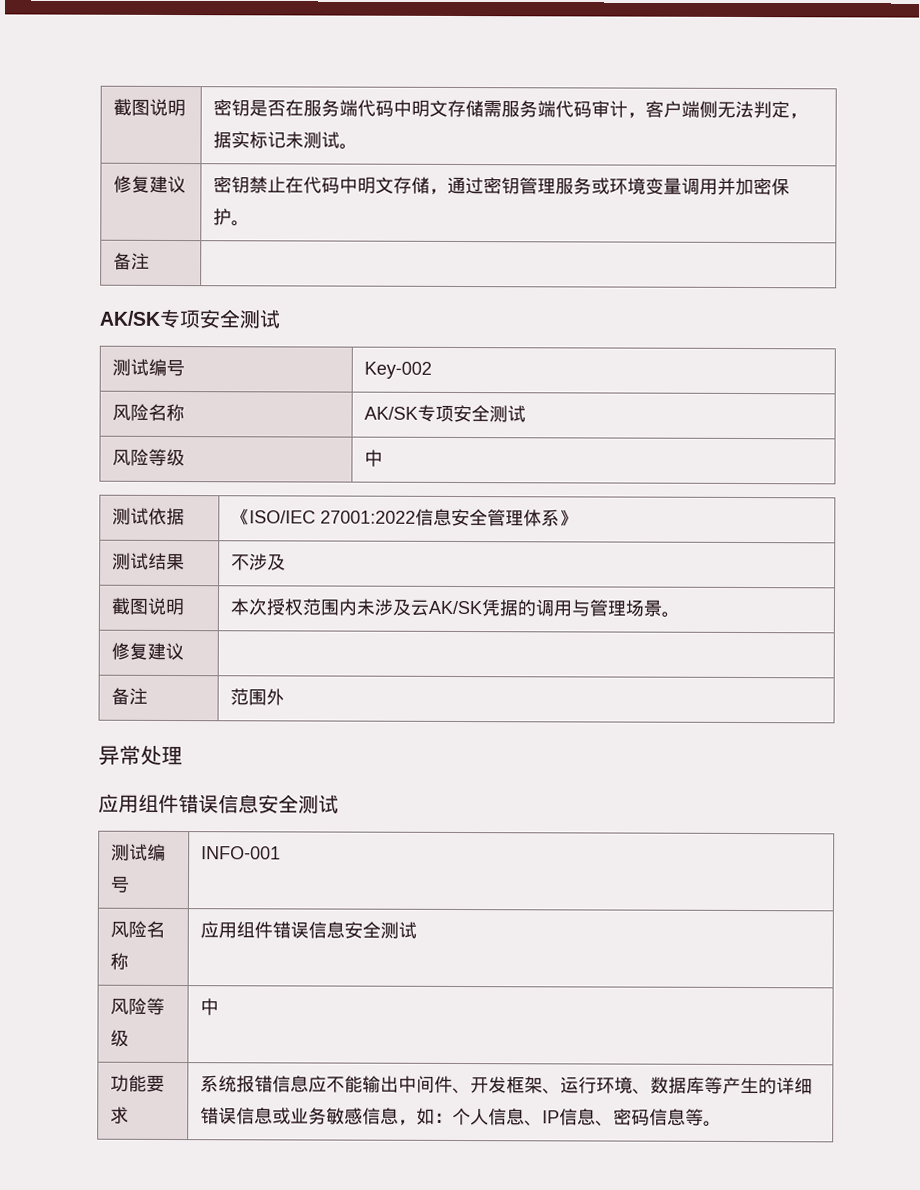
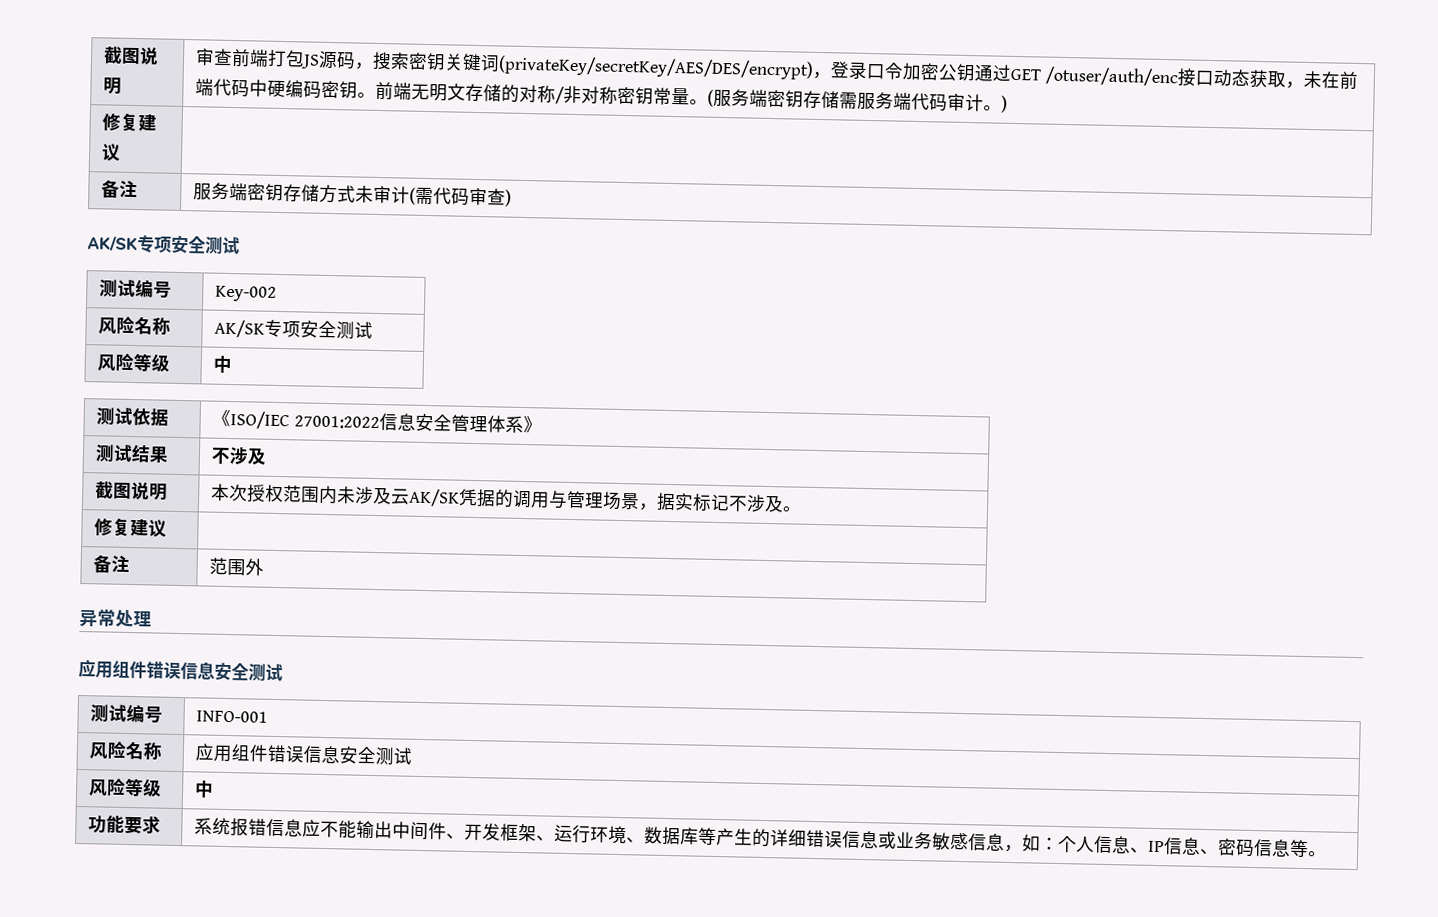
- 截图说明 | 密钥是否在服务端代码中明文存储需服务端代码审计，客户端侧无法判定，据实标记未测试。
- 修复建议 | 密钥禁止在代码中明文存储，通过密钥管理服务或环境变量调用并加密保护。
- 备注 |
+ 截图说明 | 审查前端打包JS源码，搜索密钥关键词(privateKey/secretKey/AES/DES/encrypt)，登录口令加密公钥通过GET /otuser/auth/enc接口动态获取，未在前端代码中硬编码密钥。前端无明文存储的对称/非对称密钥常量。(服务端密钥存储需服务端代码审计。)
+ 修复建议 |
+ 备注 | 服务端密钥存储方式未审计(需代码审查)
- 截图说明 | 本次授权范围内未涉及云AK/SK凭据的调用与管理场景。
+ 截图说明 | 本次授权范围内未涉及云AK/SK凭据的调用与管理场景，据实标记不涉及。

